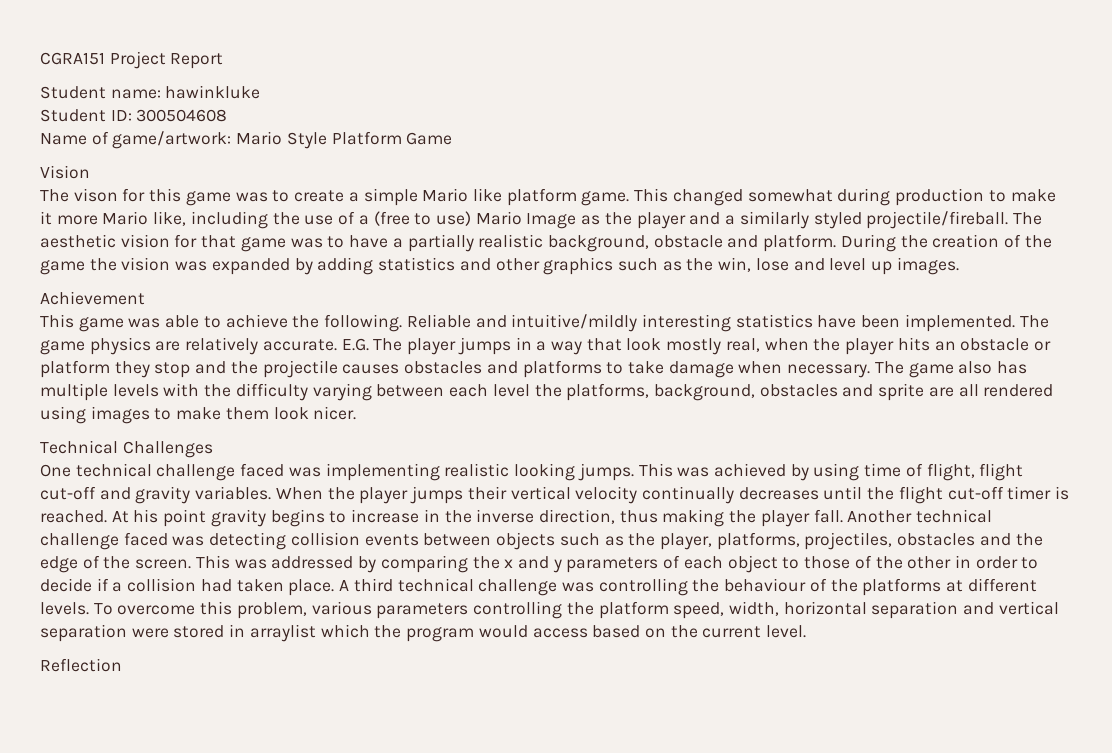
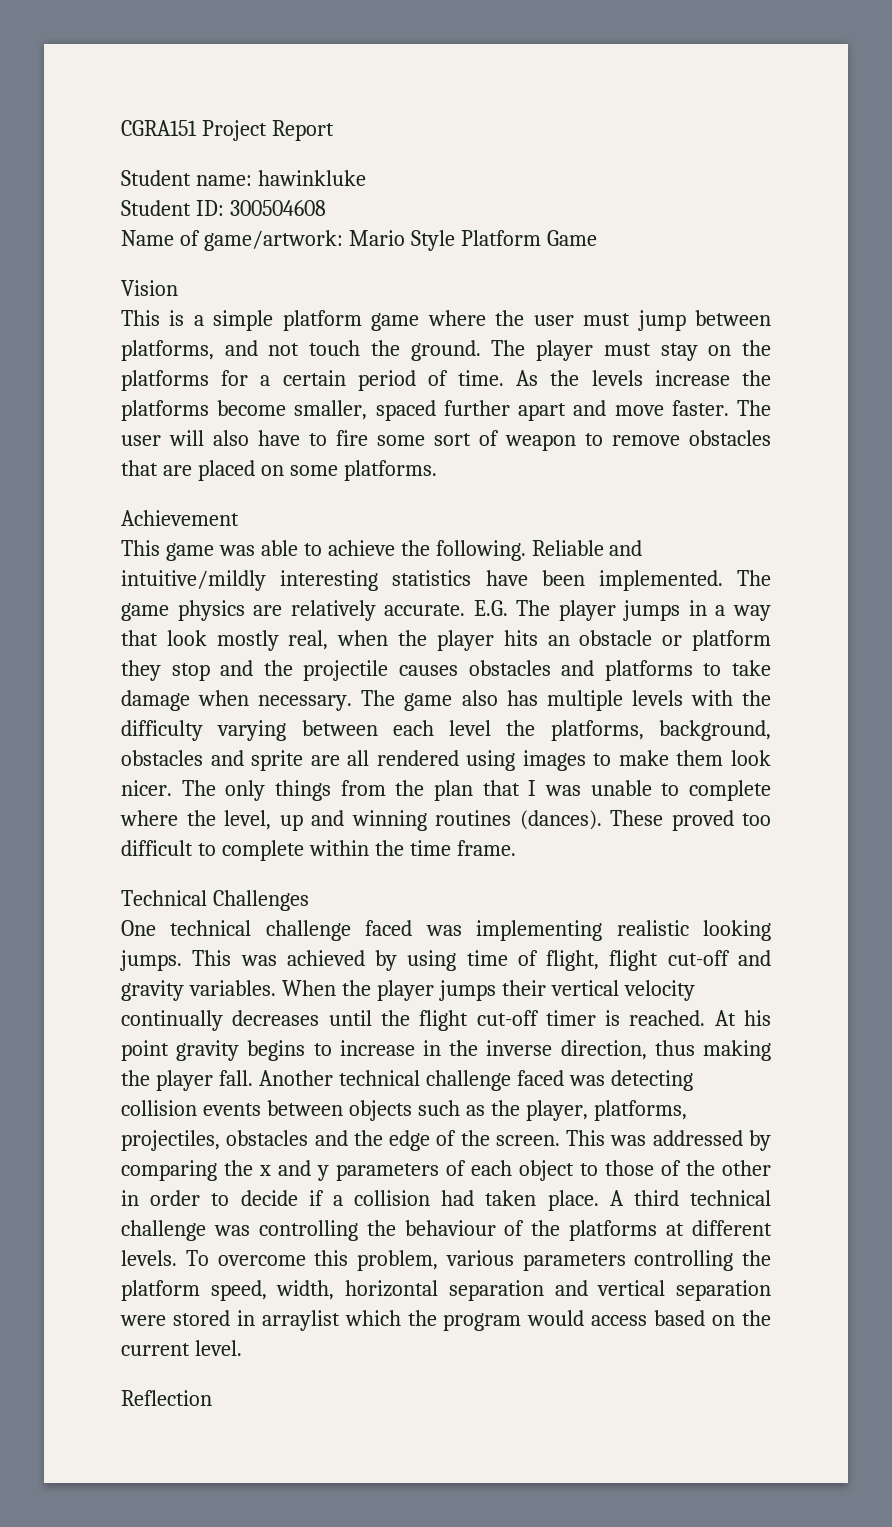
- The vison for this game was to create a simple Mario like platform game. This changed somewhat during production to make it more Mario like, including the use of a (free to use) Mario Image as the player and a similarly styled projectile/fireball. The aesthetic vision for that game was to have a partially realistic background, obstacle and platform. During the creation of the game the vision was expanded by adding statistics and other graphics such as the win, lose and level up images.
+ This is a simple platform game where the user must jump between platforms, and not touch the ground. The player must stay on the platforms for a certain period of time. As the levels increase the platforms become smaller, spaced further apart and move faster. The user will also have to fire some sort of weapon to remove obstacles that are placed on some platforms.
+ The only things from the plan that I was unable to complete where the level, up and winning routines (dances). These proved too difficult to complete within the time frame.

